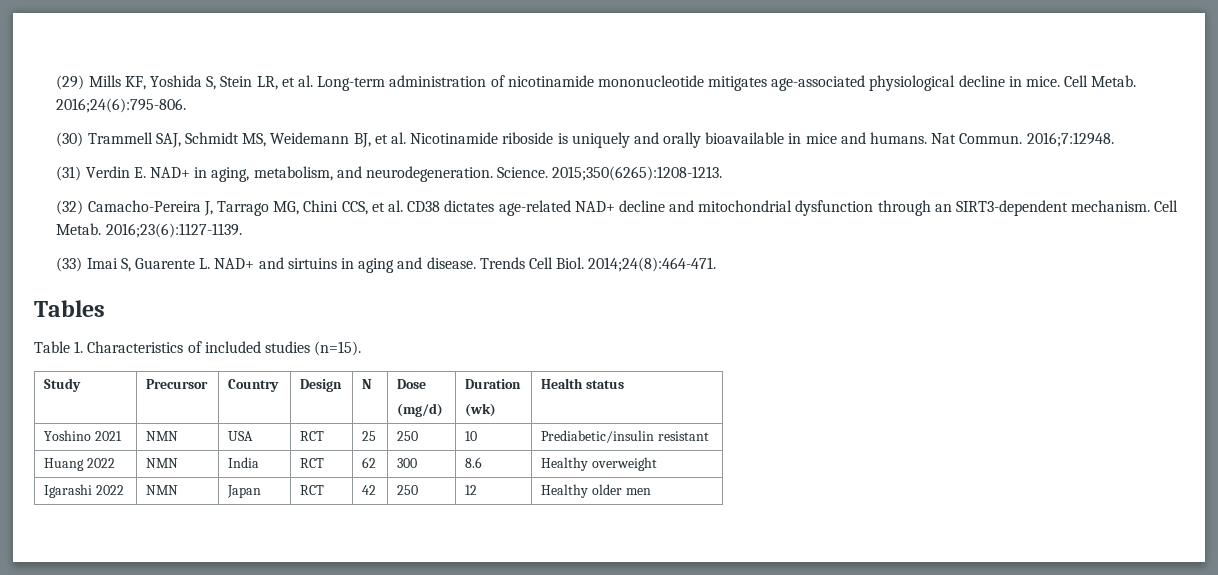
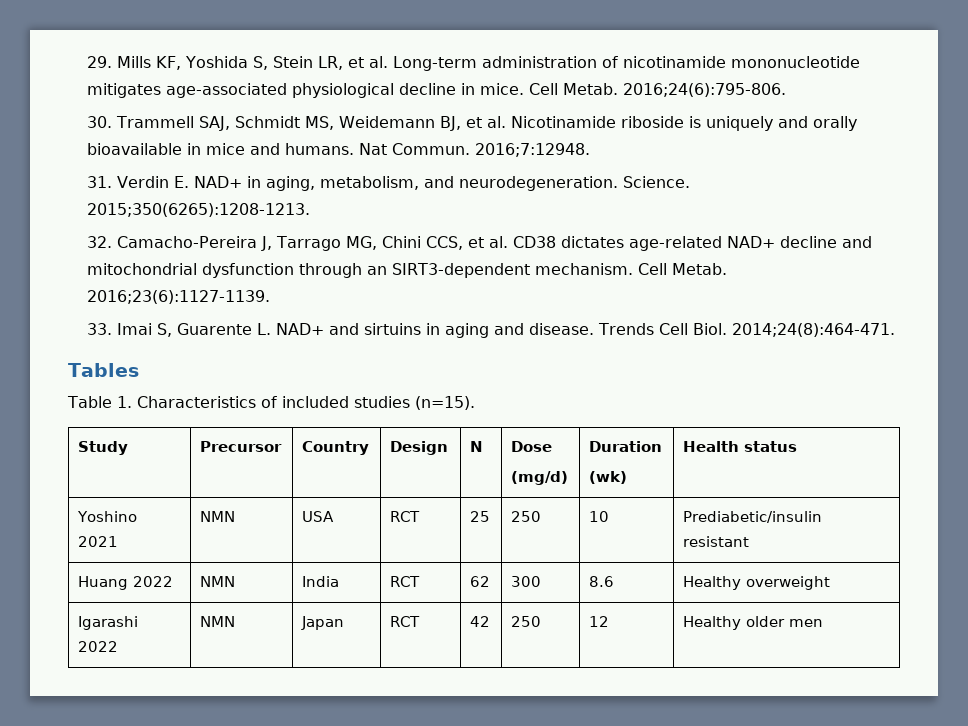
- (29) Mills KF, Yoshida S, Stein LR, et al. Long-term administration of nicotinamide mononucleotide mitigates age-associated physiological decline in mice.
+ 29. Mills KF, Yoshida S, Stein LR, et al. Long-term administration of nicotinamide mononucleotide mitigates age-associated physiological decline in mice.
- (30) Trammell SAJ, Schmidt MS, Weidemann BJ, et al. Nicotinamide riboside is uniquely and orally bioavailable in mice and humans.
+ 30. Trammell SAJ, Schmidt MS, Weidemann BJ, et al. Nicotinamide riboside is uniquely and orally bioavailable in mice and humans.
- (31) Verdin E. NAD+ in aging, metabolism, and neurodegeneration.
+ 31. Verdin E. NAD+ in aging, metabolism, and neurodegeneration.
- (32) Camacho-Pereira J, Tarrago MG, Chini CCS, et al. CD38 dictates age-related NAD+ decline and mitochondrial dysfunction through an SIRT3-dependent mechanism.
+ 32. Camacho-Pereira J, Tarrago MG, Chini CCS, et al. CD38 dictates age-related NAD+ decline and mitochondrial dysfunction through an SIRT3-dependent mechanism.
- (33) Imai S, Guarente L. NAD+ and sirtuins in aging and disease.
+ 33. Imai S, Guarente L. NAD+ and sirtuins in aging and disease.

